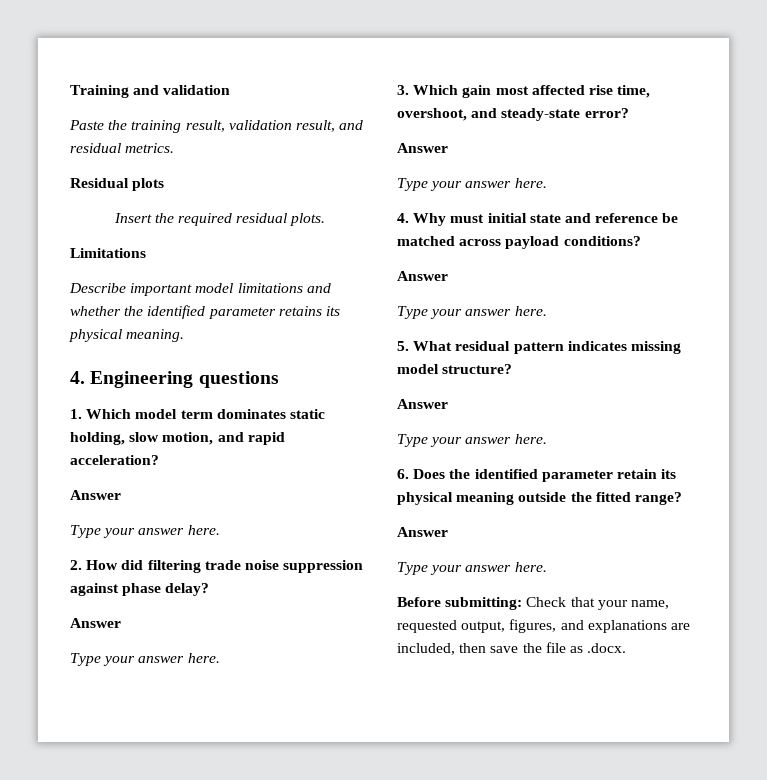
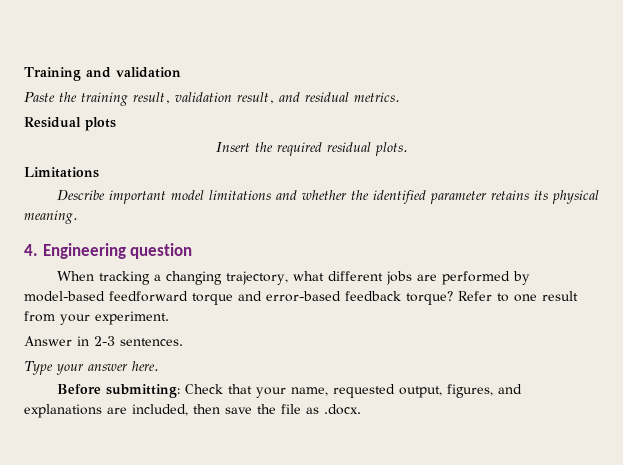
- 4. Engineering questions
- 1. Which model term dominates static holding, slow motion, and rapid acceleration?
- Answer
- Type your answer here.
- 2. How did filtering trade noise suppression against phase delay?
- Answer
- Type your answer here.
- 3. Which gain most affected rise time, overshoot, and steady-state error?
- Answer
- Type your answer here.
- 4. Why must initial state and reference be matched across payload conditions?
- Answer
- Type your answer here.
- 5. What residual pattern indicates missing model structure?
- Answer
- Type your answer here.
- 6. Does the identified parameter retain its physical meaning outside the fitted range?
- Answer
+ 4. Engineering question
+ When tracking a changing trajectory, what different jobs are performed by model-based feedforward torque and error-based feedback torque? Refer to one result from your experiment.
+ Answer in 2-3 sentences.

